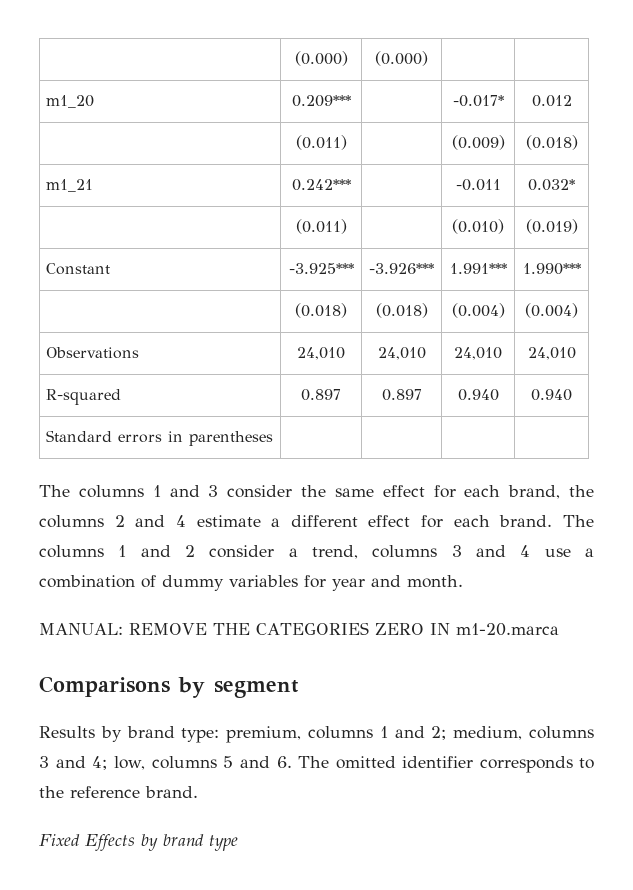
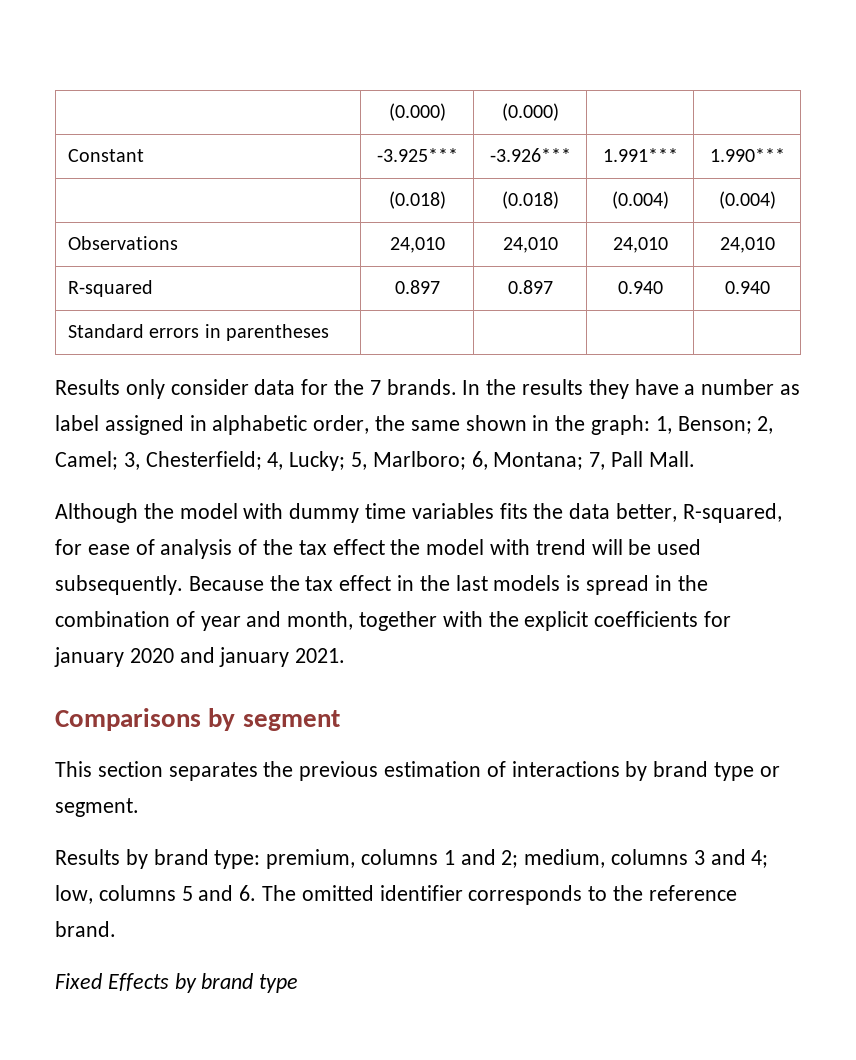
- m1_20 | 0.209*** | | -0.017* | 0.012
- | (0.011) | | (0.009) | (0.018)
- m1_21 | 0.242*** | | -0.011 | 0.032*
- | (0.011) | | (0.010) | (0.019)
- The columns 1 and 3 consider the same effect for each brand, the columns 2 and 4 estimate a different effect for each brand. The columns 1 and 2 consider a trend, columns 3 and 4 use a combination of dummy variables for year and month.
- MANUAL: REMOVE THE CATEGORIES ZERO IN m1-20.marca
+ Results only consider data for the 7 brands. In the results they have a number as label assigned in alphabetic order, the same shown in the graph: 1, Benson; 2, Camel; 3, Chesterfield; 4, Lucky; 5, Marlboro; 6, Montana; 7, Pall Mall.
+ Although the model with dummy time variables fits the data better, R-squared, for ease of analysis of the tax effect the model with trend will be used subsequently. Because the tax effect in the last models is spread in the combination of year and month, together with the explicit coefficients for january 2020 and january 2021.
  Comparisons by segment
+ This section separates the previous estimation of interactions by brand type or segment.

